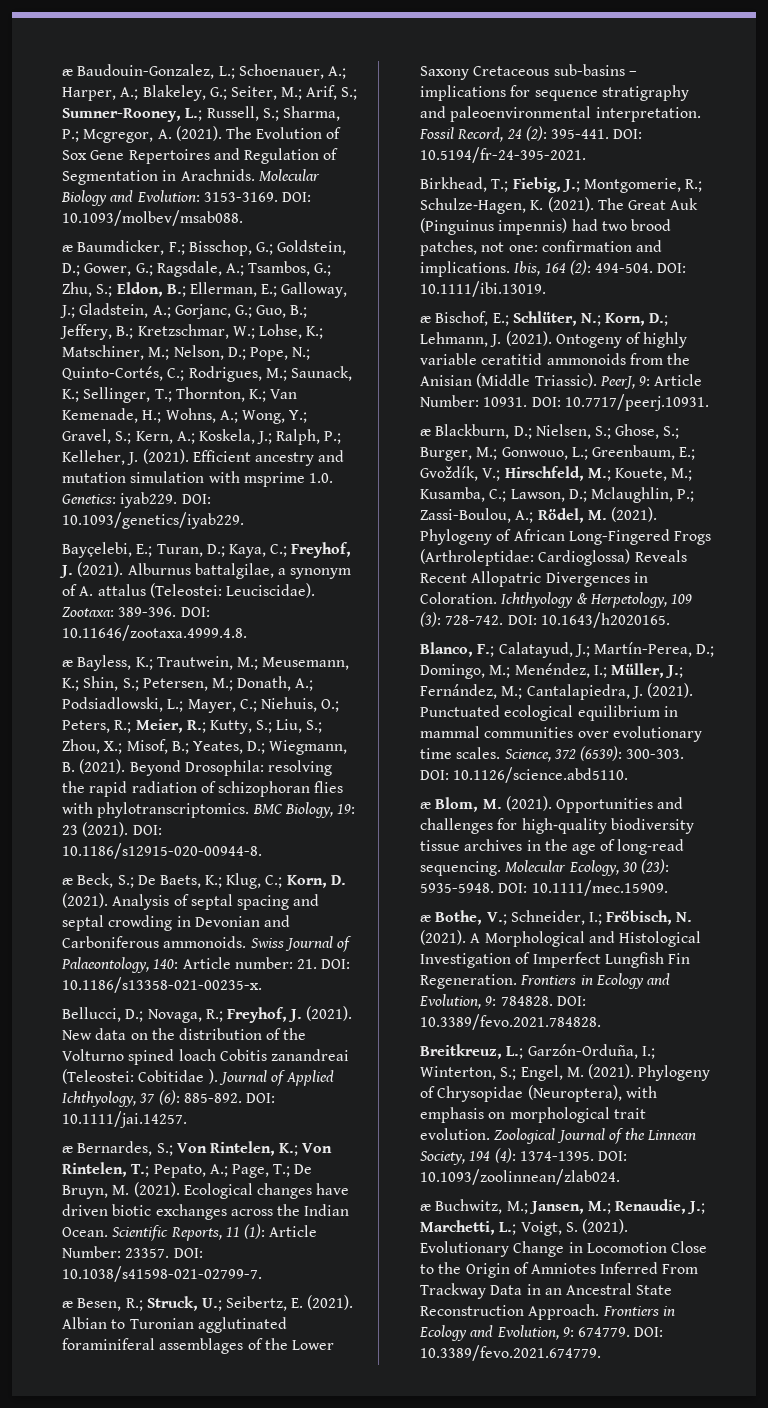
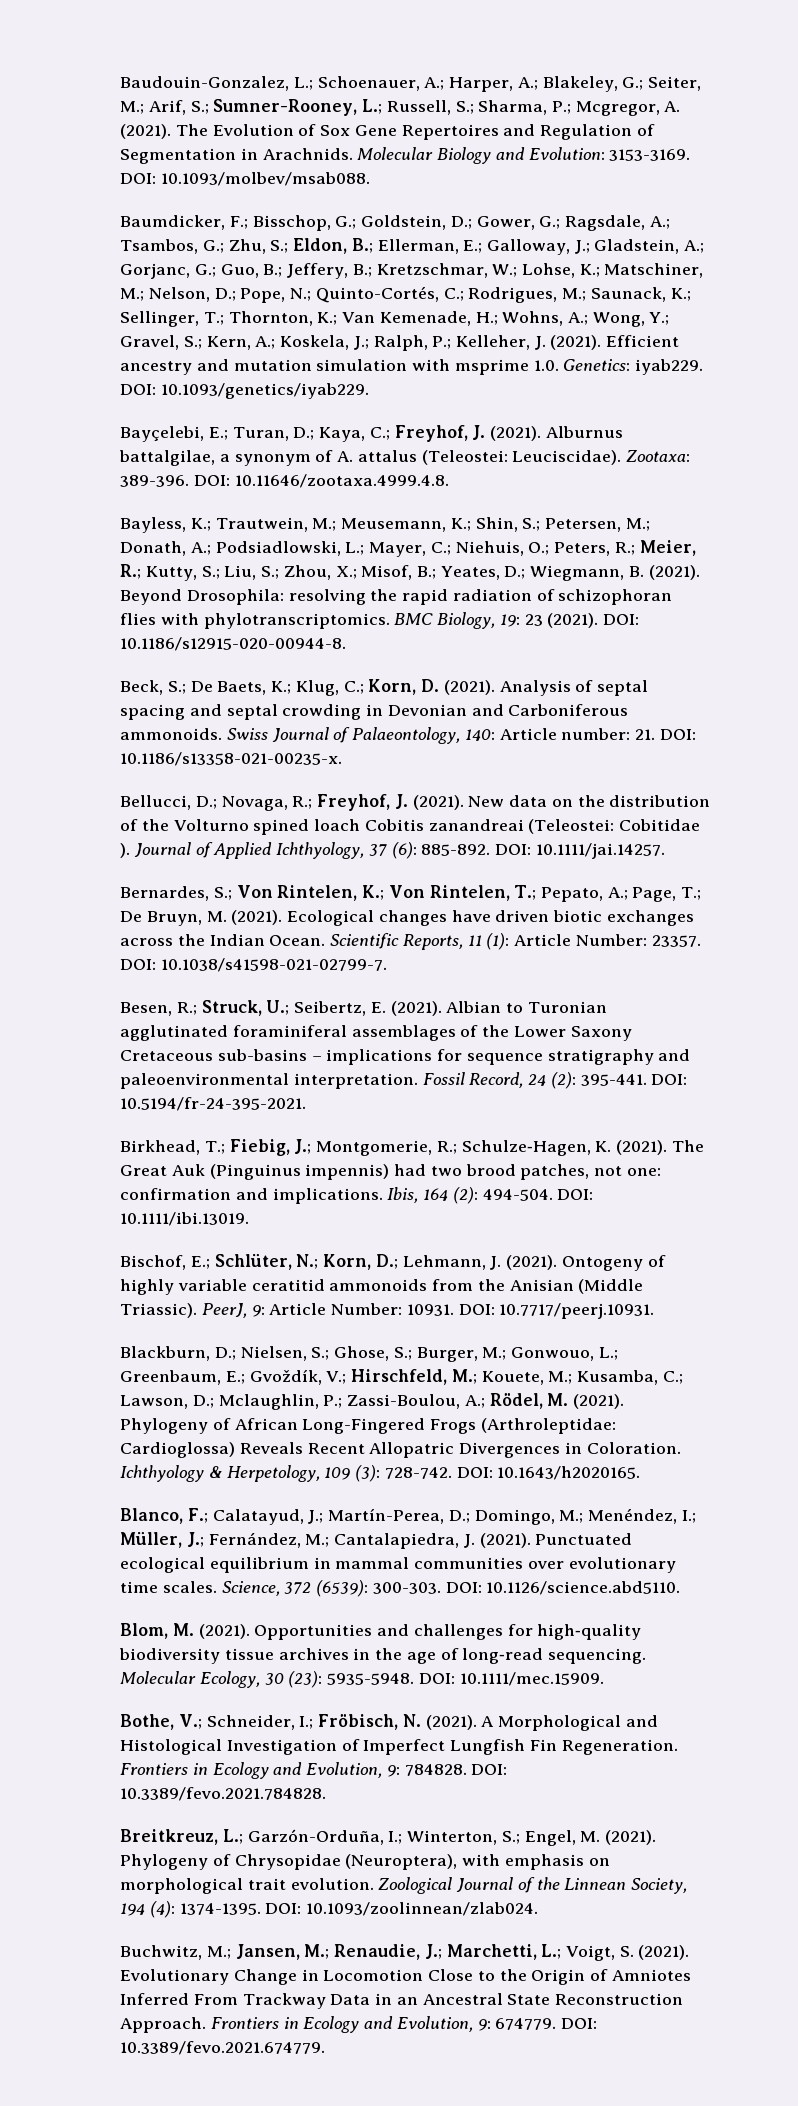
- æ Baudouin-Gonzalez, L.; Schoenauer, A.; Harper, A.; Blakeley, G.; Seiter, M.; Arif, S.; Sumner-Rooney, L.; Russell, S.; Sharma, P.; Mcgregor, A. (2021).
+ Baudouin-Gonzalez, L.; Schoenauer, A.; Harper, A.; Blakeley, G.; Seiter, M.; Arif, S.; Sumner-Rooney, L.; Russell, S.; Sharma, P.; Mcgregor, A. (2021).
- æ Baumdicker, F.;
+ Baumdicker, F.;
- æ Bayless, K.; Trautwein, M.; Meusemann, K.; Shin, S.; Petersen, M.; Donath, A.; Podsiadlowski, L.; Mayer, C.; Niehuis, O.; Peters, R.; Meier, R.; Kutty, S.; Liu, S.; Zhou, X.; Misof, B.; Yeates, D.; Wiegmann, B. (2021).
+ Bayless, K.; Trautwein, M.; Meusemann, K.; Shin, S.; Petersen, M.; Donath, A.; Podsiadlowski, L.; Mayer, C.; Niehuis, O.; Peters, R.; Meier, R.; Kutty, S.; Liu, S.; Zhou, X.; Misof, B.; Yeates, D.; Wiegmann, B. (2021).
- æ Beck, S.; De Baets, K.; Klug, C.; Korn, D. (2021).
+ Beck, S.; De Baets, K.; Klug, C.; Korn, D. (2021).
- æ Bernardes, S.; Von Rintelen, K.; Von Rintelen, T.; Pepato, A.; Page, T.; De Bruyn, M. (2021).
+ Bernardes, S.; Von Rintelen, K.; Von Rintelen, T.; Pepato, A.; Page, T.; De Bruyn, M. (2021).
- æ Besen, R.; Struck, U.; Seibertz, E. (2021).
+ Besen, R.; Struck, U.; Seibertz, E. (2021).
- æ Bischof, E.; Schlüter, N.; Korn, D.; Lehmann, J. (2021).
+ Bischof, E.; Schlüter, N.; Korn, D.; Lehmann, J. (2021).
- æ Blackburn, D.; Nielsen, S.; Ghose, S.; Burger, M.; Gonwouo, L.; Greenbaum, E.; Gvoždík, V.; Hirschfeld, M.; Kouete, M.; Kusamba, C.; Lawson, D.; Mclaughlin, P.; Zassi-Boulou, A.; Rödel, M. (2021).
+ Blackburn, D.; Nielsen, S.; Ghose, S.; Burger, M.; Gonwouo, L.; Greenbaum, E.; Gvoždík, V.; Hirschfeld, M.; Kouete, M.; Kusamba, C.; Lawson, D.; Mclaughlin, P.; Zassi-Boulou, A.; Rödel, M. (2021).
- æ Blom, M. (2021).
+ Blom, M. (2021).
- æ Bothe, V.; Schneider, I.; Fröbisch, N. (2021).
+ Bothe, V.; Schneider, I.; Fröbisch, N. (2021).
- æ Buchwitz, M.; Jansen, M.; Renaudie, J.; Marchetti, L.; Voigt, S. (2021).
+ Buchwitz, M.; Jansen, M.; Renaudie, J.; Marchetti, L.; Voigt, S. (2021).

